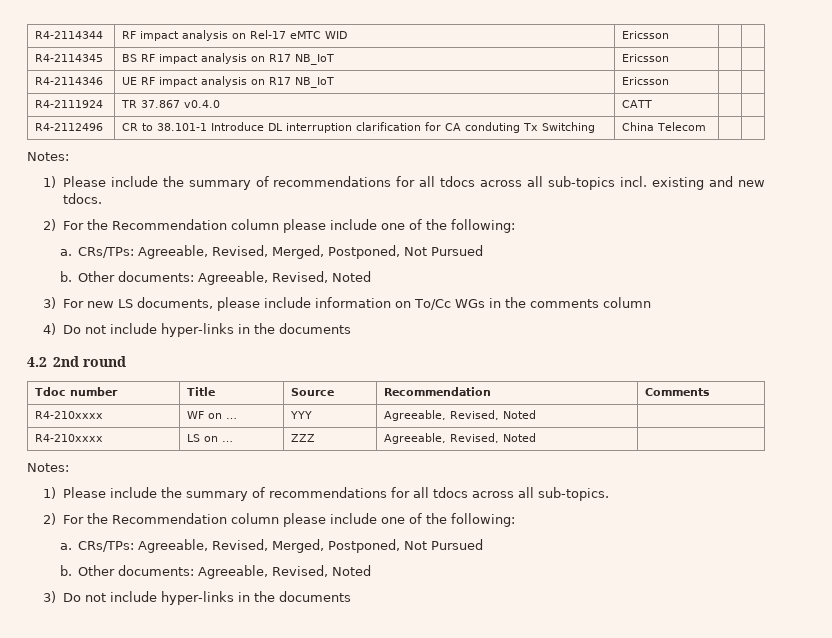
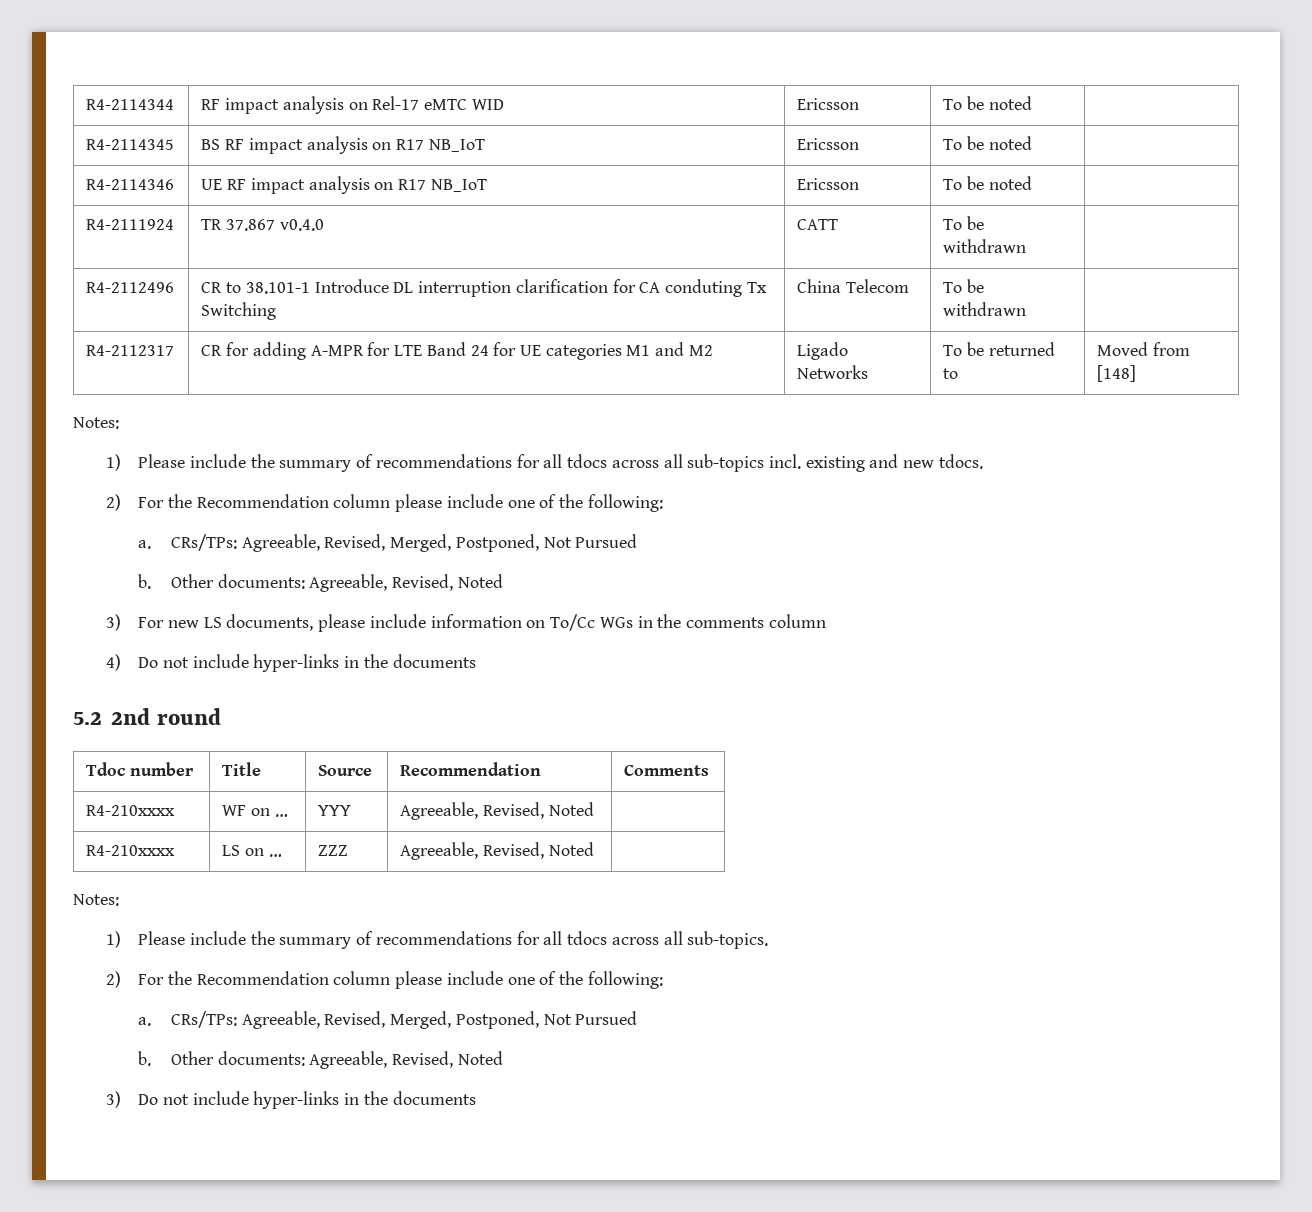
- R4-2114344 | RF impact analysis on Rel-17 eMTC WID | Ericsson | |
+ R4-2114344 | RF impact analysis on Rel-17 eMTC WID | Ericsson | To be noted |
- R4-2114345 | BS RF impact analysis on R17 NB_IoT | Ericsson | |
+ R4-2114345 | BS RF impact analysis on R17 NB_IoT | Ericsson | To be noted |
- R4-2114346 | UE RF impact analysis on R17 NB_IoT | Ericsson | |
+ R4-2114346 | UE RF impact analysis on R17 NB_IoT | Ericsson | To be noted |
- R4-2111924 | TR 37.867 v0.4.0 | CATT | |
+ R4-2111924 | TR 37.867 v0.4.0 | CATT | To be withdrawn |
- R4-2112496 | CR to 38.101-1 Introduce DL interruption clarification for CA conduting Tx Switching | China Telecom | |
+ R4-2112496 | CR to 38.101-1 Introduce DL interruption clarification for CA conduting Tx Switching | China Telecom | To be withdrawn |
+ R4-2112317 | CR for adding A-MPR for LTE Band 24 for UE categories M1 and M2 | Ligado Networks | To be returned to | Moved from [148]
- 4.2 2nd round
+ 5.2 2nd round

